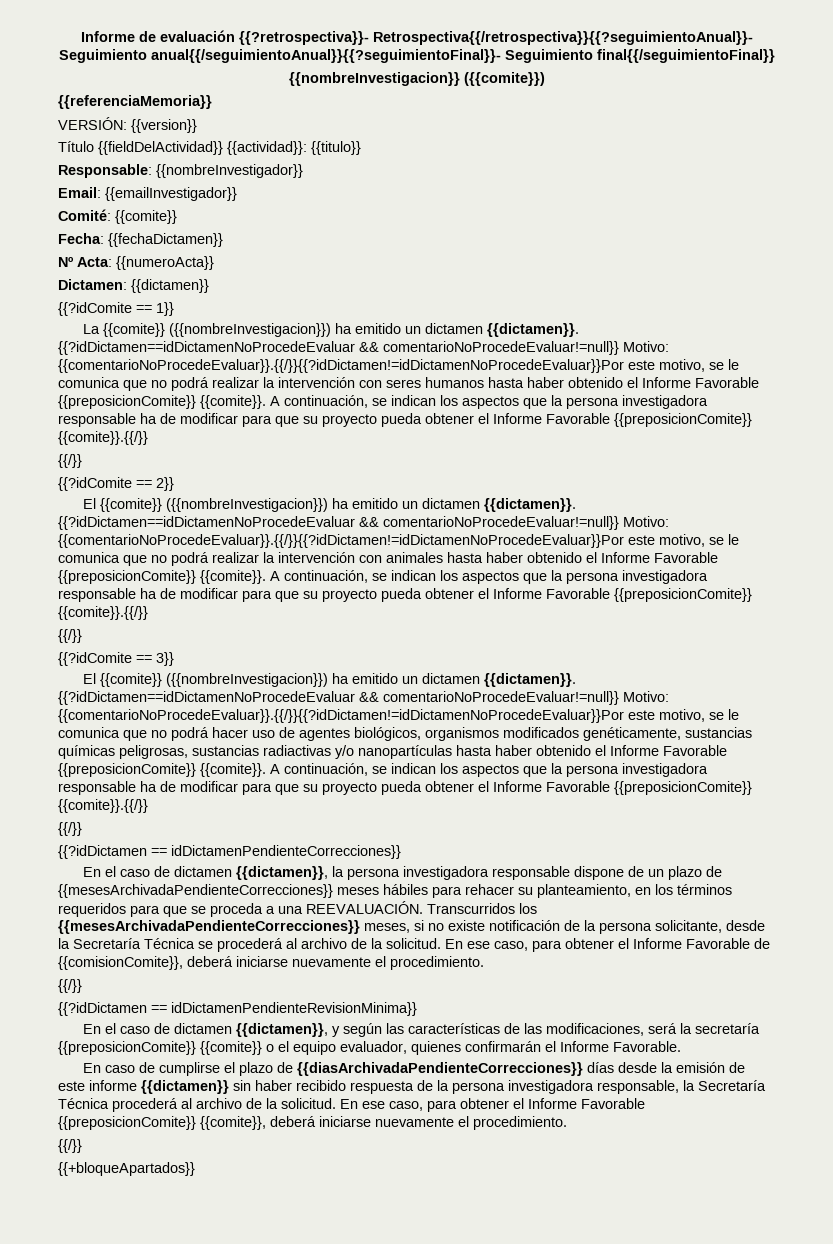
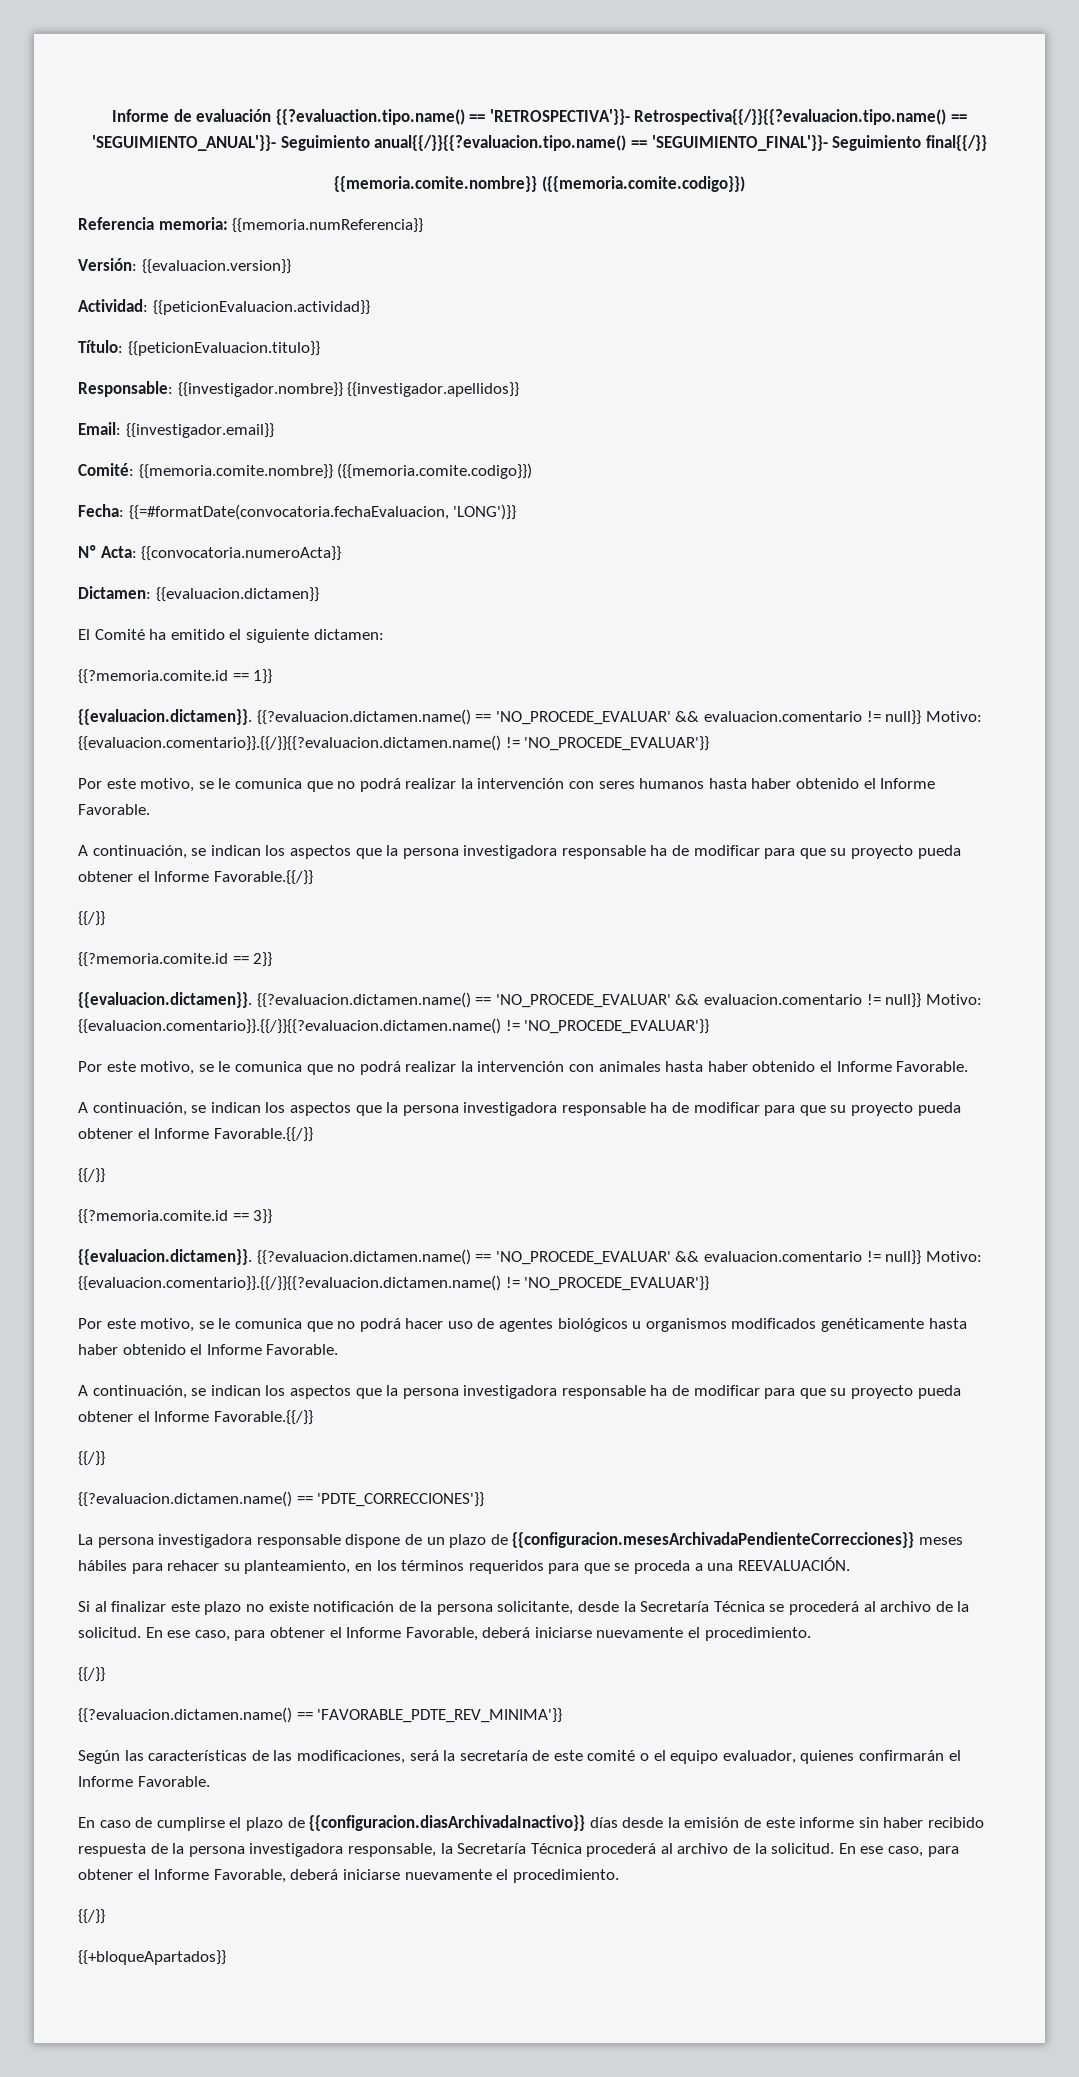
- Informe de evaluación {{?retrospectiva}}- Retrospectiva{{/retrospectiva}}{{?seguimientoAnual}}- Seguimiento anual{{/seguimientoAnual}}{{?seguimientoFinal}}- Seguimiento final{{/seguimientoFinal}}
- {{nombreInvestigacion}} ({{comite}})
- {{referenciaMemoria}}
- VERSIÓN: {{version}}
- Título {{fieldDelActividad}} {{actividad}}: {{titulo}}
+ Informe de evaluación {{?evaluaction.tipo.name() == 'RETROSPECTIVA'}}- Retrospectiva{{/}}{{?evaluacion.tipo.name() == 'SEGUIMIENTO_ANUAL'}}- Seguimiento anual{{/}}{{?evaluacion.tipo.name() == 'SEGUIMIENTO_FINAL'}}- Seguimiento final{{/}}
+ {{memoria.comite.nombre}} ({{memoria.comite.codigo}})
+ Referencia memoria: {{memoria.numReferencia}}
+ Versión: {{evaluacion.version}}
+ Actividad: {{peticionEvaluacion.actividad}}
+ Título: {{peticionEvaluacion.titulo}}
- Responsable: {{nombreInvestigador}}
+ Responsable: {{investigador.nombre}} {{investigador.apellidos}}
- Email: {{emailInvestigador}}
+ Email: {{investigador.email}}
- Comité: {{comite}}
+ Comité: {{memoria.comite.nombre}} ({{memoria.comite.codigo}})
- Fecha: {{fechaDictamen}}
+ Fecha: {{=#formatDate(convocatoria.fechaEvaluacion, 'LONG')}}
- Nº Acta: {{numeroActa}}
+ Nº Acta: {{convocatoria.numeroActa}}
- Dictamen: {{dictamen}}
- {{?idComite == 1}}
- La {{comite}} ({{nombreInvestigacion}}) ha emitido un dictamen {{dictamen}}. {{?idDictamen==idDictamenNoProcedeEvaluar && comentarioNoProcedeEvaluar!=null}} Motivo: {{comentarioNoProcedeEvaluar}}.{{/}}{{?idDictamen!=idDictamenNoProcedeEvaluar}}Por este motivo, se le comunica que no podrá realizar la intervención con seres humanos hasta haber obtenido el Informe Favorable {{preposicionComite}} {{comite}}. A continuación, se indican los aspectos que la persona investigadora responsable ha de modificar para que su proyecto pueda obtener el Informe Favorable {{preposicionComite}} {{comite}}.{{/}}
+ Dictamen: {{evaluacion.dictamen}}
+ El Comité ha emitido el siguiente dictamen:
+ {{?memoria.comite.id == 1}}
+ {{evaluacion.dictamen}}. {{?evaluacion.dictamen.name() == 'NO_PROCEDE_EVALUAR' && evaluacion.comentario != null}} Motivo: {{evaluacion.comentario}}.{{/}}{{?evaluacion.dictamen.name() != 'NO_PROCEDE_EVALUAR'}}
+ Por este motivo, se le comunica que no podrá realizar la intervención con seres humanos hasta haber obtenido el Informe Favorable.
+ A continuación, se indican los aspectos que la persona investigadora responsable ha de modificar para que su proyecto pueda obtener el Informe Favorable.{{/}}
  {{/}}
- {{?idComite == 2}}
- El {{comite}} ({{nombreInvestigacion}}) ha emitido un dictamen {{dictamen}}. {{?idDictamen==idDictamenNoProcedeEvaluar && comentarioNoProcedeEvaluar!=null}} Motivo: {{comentarioNoProcedeEvaluar}}.{{/}}{{?idDictamen!=idDictamenNoProcedeEvaluar}}Por este motivo, se le comunica que no podrá realizar la intervención con animales hasta haber obtenido el Informe Favorable {{preposicionComite}} {{comite}}. A continuación, se indican los aspectos que la persona investigadora responsable ha de modificar para que su proyecto pueda obtener el Informe Favorable {{preposicionComite}} {{comite}}.{{/}}
+ {{?memoria.comite.id == 2}}
+ {{evaluacion.dictamen}}. {{?evaluacion.dictamen.name() == 'NO_PROCEDE_EVALUAR' && evaluacion.comentario != null}} Motivo: {{evaluacion.comentario}}.{{/}}{{?evaluacion.dictamen.name() != 'NO_PROCEDE_EVALUAR'}}
+ Por este motivo, se le comunica que no podrá realizar la intervención con animales hasta haber obtenido el Informe Favorable.
+ A continuación, se indican los aspectos que la persona investigadora responsable ha de modificar para que su proyecto pueda obtener el Informe Favorable.{{/}}
  {{/}}
- {{?idComite == 3}}
- El {{comite}} ({{nombreInvestigacion}}) ha emitido un dictamen {{dictamen}}. {{?idDictamen==idDictamenNoProcedeEvaluar && comentarioNoProcedeEvaluar!=null}} Motivo: {{comentarioNoProcedeEvaluar}}.{{/}}{{?idDictamen!=idDictamenNoProcedeEvaluar}}Por este motivo, se le comunica que no podrá hacer uso de agentes biológicos, organismos modificados genéticamente, sustancias químicas peligrosas, sustancias radiactivas y/o nanopartículas hasta haber obtenido el Informe Favorable {{preposicionComite}} {{comite}}. A continuación, se indican los aspectos que la persona investigadora responsable ha de modificar para que su proyecto pueda obtener el Informe Favorable {{preposicionComite}} {{comite}}.{{/}}
+ {{?memoria.comite.id == 3}}
+ {{evaluacion.dictamen}}. {{?evaluacion.dictamen.name() == 'NO_PROCEDE_EVALUAR' && evaluacion.comentario != null}} Motivo: {{evaluacion.comentario}}.{{/}}{{?evaluacion.dictamen.name() != 'NO_PROCEDE_EVALUAR'}}
+ Por este motivo, se le comunica que no podrá hacer uso de agentes biológicos u organismos modificados genéticamente hasta haber obtenido el Informe Favorable.
+ A continuación, se indican los aspectos que la persona investigadora responsable ha de modificar para que su proyecto pueda obtener el Informe Favorable.{{/}}
  {{/}}
- {{?idDictamen == idDictamenPendienteCorrecciones}}
- En el caso de dictamen {{dictamen}}, la persona investigadora responsable dispone de un plazo de {{mesesArchivadaPendienteCorrecciones}} meses hábiles para rehacer su planteamiento, en los términos requeridos para que se proceda a una REEVALUACIÓN. Transcurridos los {{mesesArchivadaPendienteCorrecciones}} meses, si no existe notificación de la persona solicitante, desde la Secretaría Técnica se procederá al archivo de la solicitud. En ese caso, para obtener el Informe Favorable de {{comisionComite}}, deberá iniciarse nuevamente el procedimiento.
+ {{?evaluacion.dictamen.name() == 'PDTE_CORRECCIONES'}}
+ La persona investigadora responsable dispone de un plazo de {{configuracion.mesesArchivadaPendienteCorrecciones}} meses hábiles para rehacer su planteamiento, en los términos requeridos para que se proceda a una REEVALUACIÓN.
+ Si al finalizar este plazo no existe notificación de la persona solicitante, desde la Secretaría Técnica se procederá al archivo de la solicitud. En ese caso, para obtener el Informe Favorable, deberá iniciarse nuevamente el procedimiento.
  {{/}}
- {{?idDictamen == idDictamenPendienteRevisionMinima}}
- En el caso de dictamen {{dictamen}}, y según las características de las modificaciones, será la secretaría {{preposicionComite}} {{comite}} o el equipo evaluador, quienes confirmarán el Informe Favorable.
+ {{?evaluacion.dictamen.name() == 'FAVORABLE_PDTE_REV_MINIMA'}}
+ Según las características de las modificaciones, será la secretaría de este comité o el equipo evaluador, quienes confirmarán el Informe Favorable.
- En caso de cumplirse el plazo de {{diasArchivadaPendienteCorrecciones}} días desde la emisión de este informe {{dictamen}} sin haber recibido respuesta de la persona investigadora responsable, la Secretaría Técnica procederá al archivo de la solicitud. En ese caso, para obtener el Informe Favorable {{preposicionComite}} {{comite}}, deberá iniciarse nuevamente el procedimiento.
+ En caso de cumplirse el plazo de {{configuracion.diasArchivadaInactivo}} días desde la emisión de este informe sin haber recibido respuesta de la persona investigadora responsable, la Secretaría Técnica procederá al archivo de la solicitud. En ese caso, para obtener el Informe Favorable, deberá iniciarse nuevamente el procedimiento.

